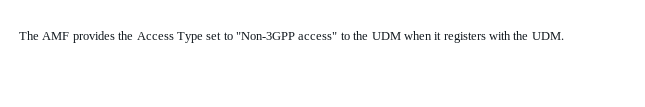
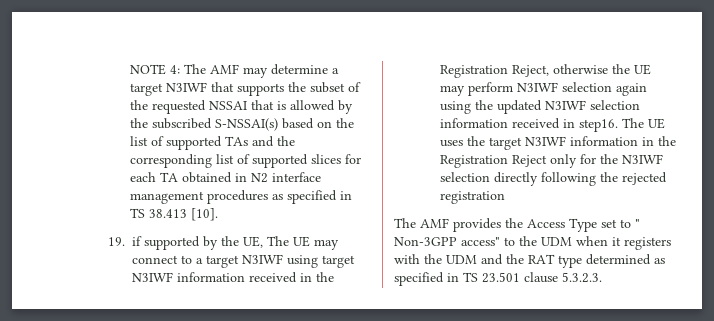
+ NOTE 4: The AMF may determine a target N3IWF that supports the subset of the requested NSSAI that is allowed by the subscribed S-NSSAI(s) based on the list of supported TAs and the corresponding list of supported slices for each TA obtained in N2 interface management procedures as specified in TS 38.413 [10].
+ 19. if supported by the UE, The UE may connect to a target N3IWF using target N3IWF information received in the Registration Reject, otherwise the UE may perform N3IWF selection again using the updated N3IWF selection information received in step16. The UE uses the target N3IWF information in the Registration Reject only for the N3IWF selection directly following the rejected registration
- The AMF provides the Access Type set to "Non-3GPP access" to the UDM when it registers with the UDM.
+ The AMF provides the Access Type set to " Non-3GPP access" to the UDM when it registers with the UDM and the RAT type determined as specified in TS 23.501 clause 5.3.2.3.

